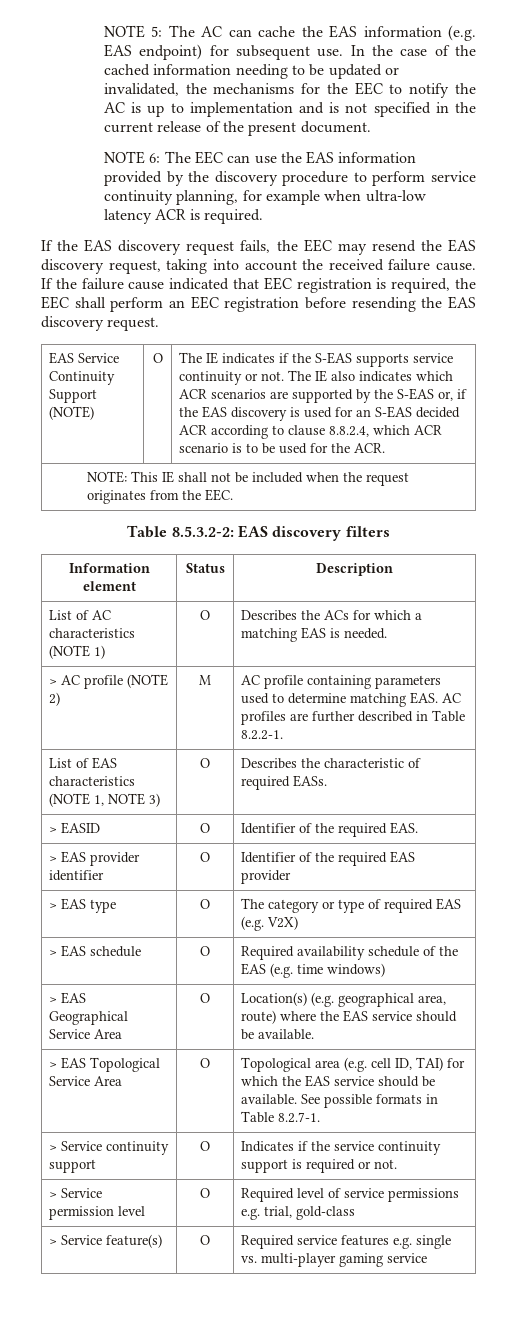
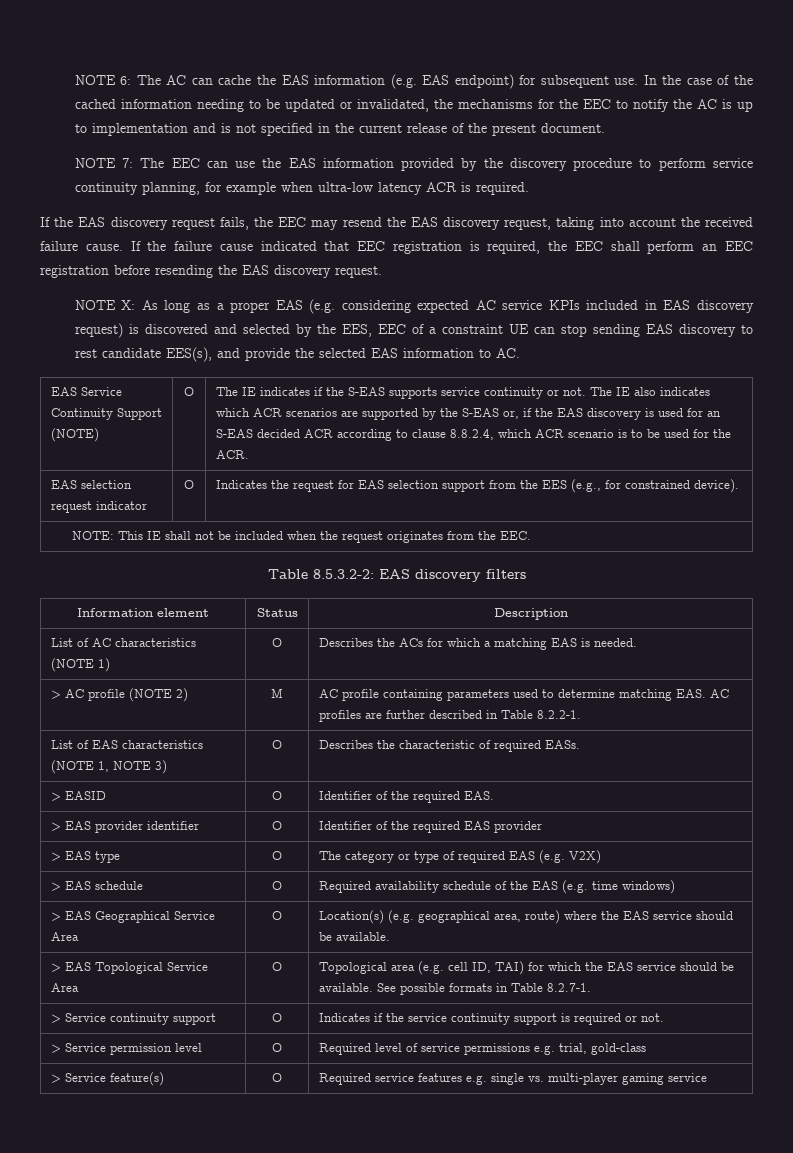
- NOTE 5: The AC can cache the EAS information (e.g. EAS endpoint) for subsequent use.
+ NOTE 6: The AC can cache the EAS information (e.g. EAS endpoint) for subsequent use.
- NOTE 6: The EEC can use the EAS information provided by the discovery procedure to perform service continuity planning, for example when ultra-low latency ACR is required.
+ NOTE 7: The EEC can use the EAS information provided by the discovery procedure to perform service continuity planning, for example when ultra-low latency ACR is required.
+ NOTE X: As long as a proper EAS (e.g. considering expected AC service KPIs included in EAS discovery request) is discovered and selected by the EES, EEC of a constraint UE can stop sending EAS discovery to rest candidate EES(s), and provide the selected EAS information to AC.
+ EAS selection request indicator | O | Indicates the request for EAS selection support from the EES (e.g., for constrained device).

